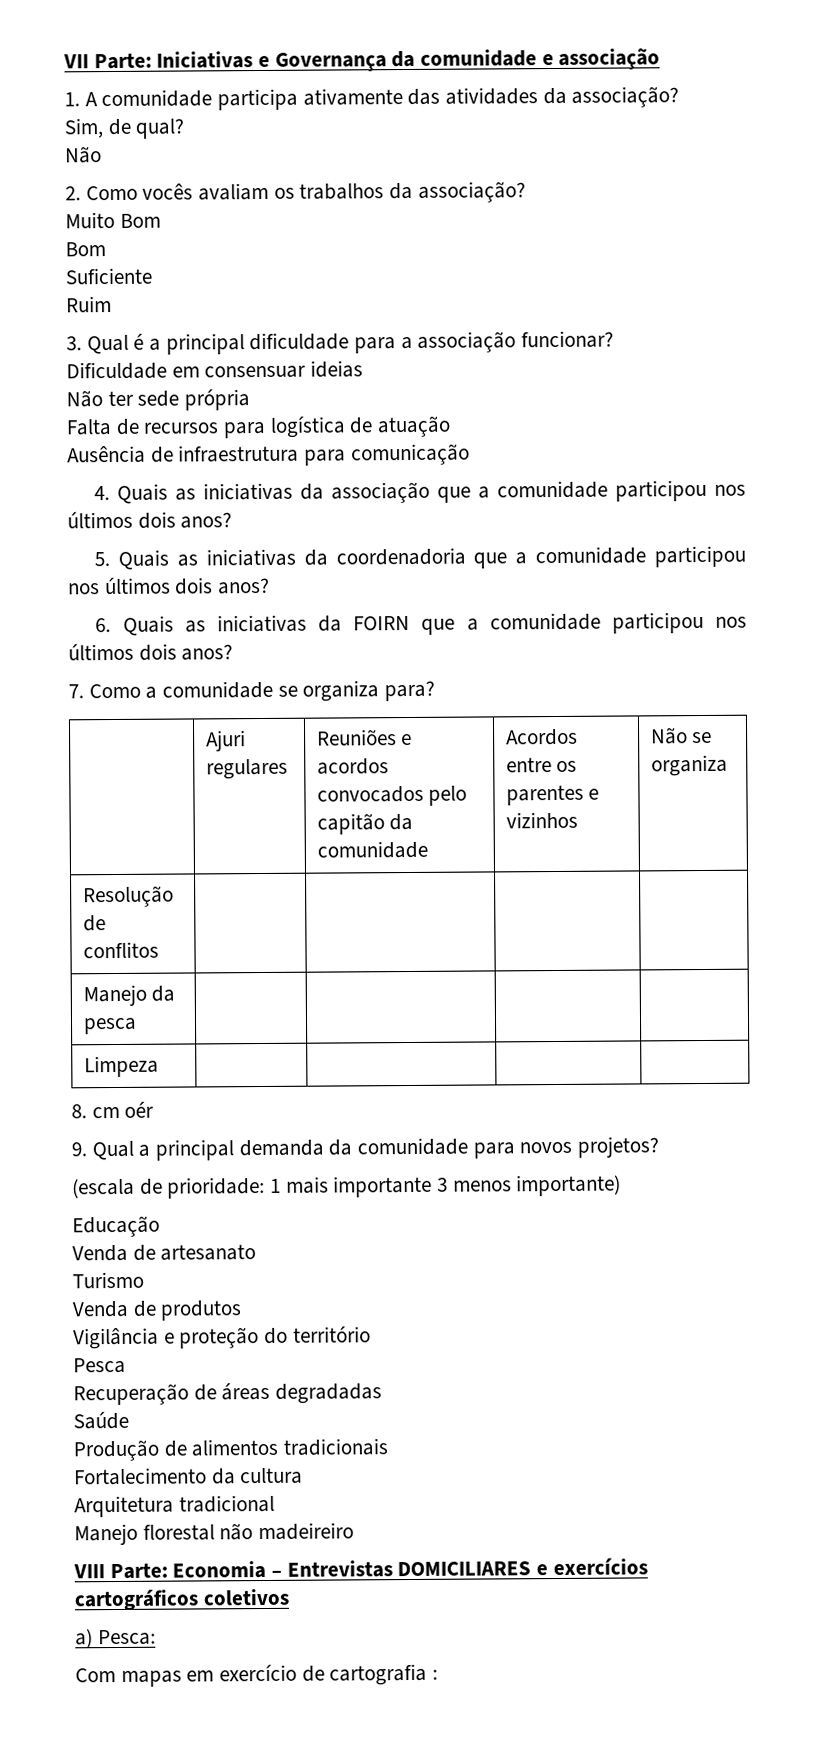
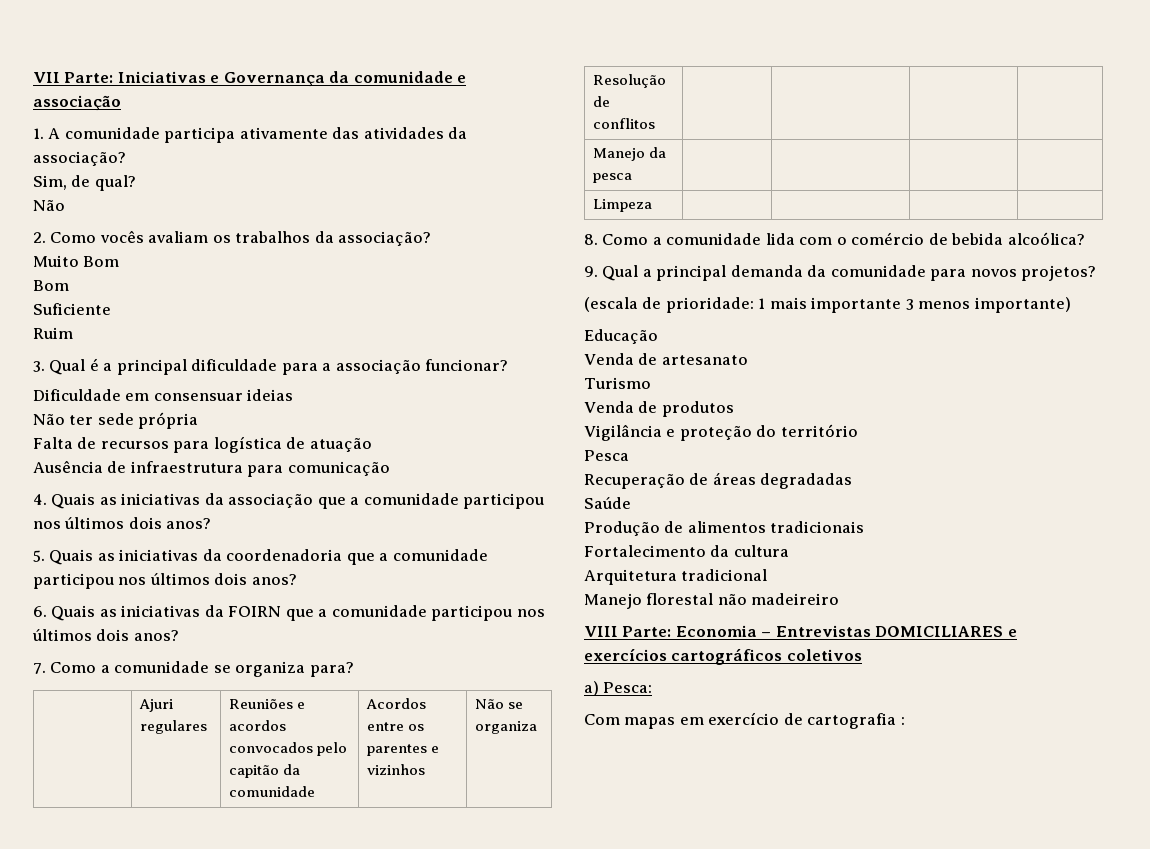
- 8. cm oér
+ 8. Como a comunidade lida com o comércio de bebida alcoólica?

